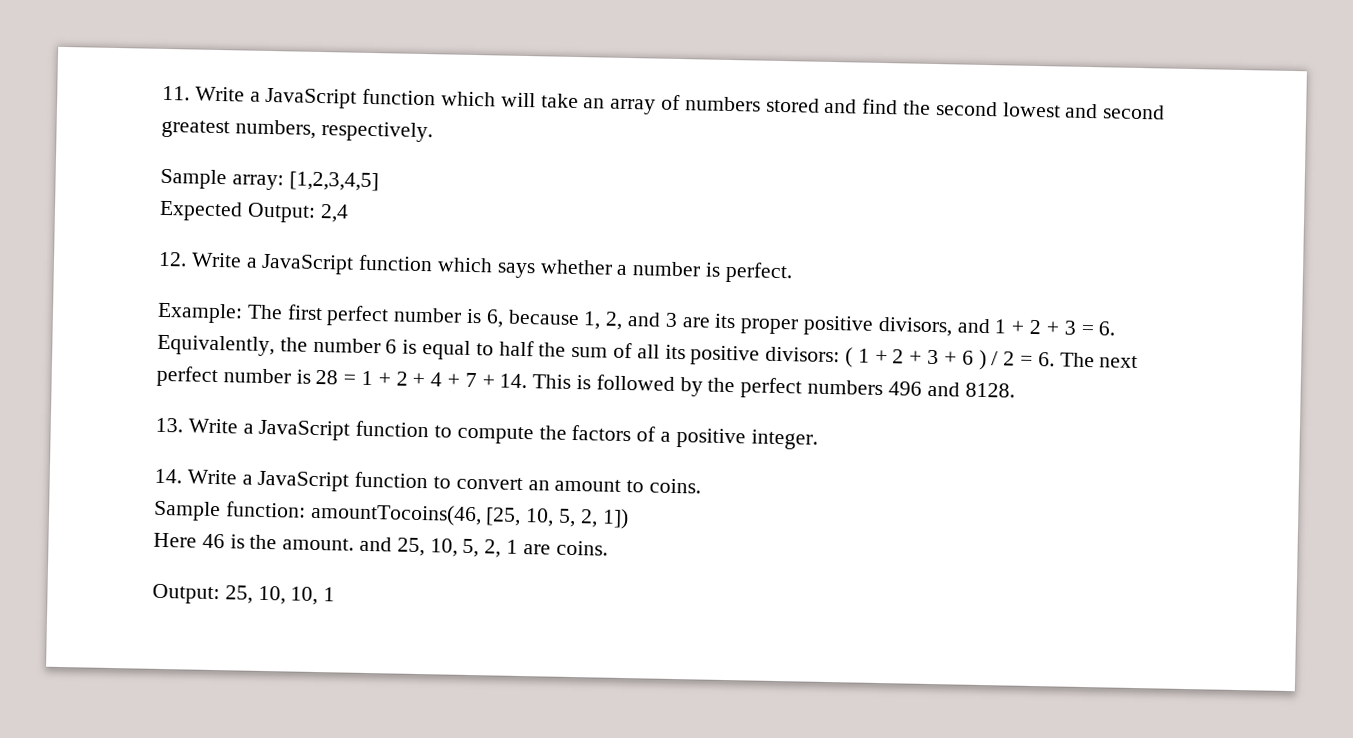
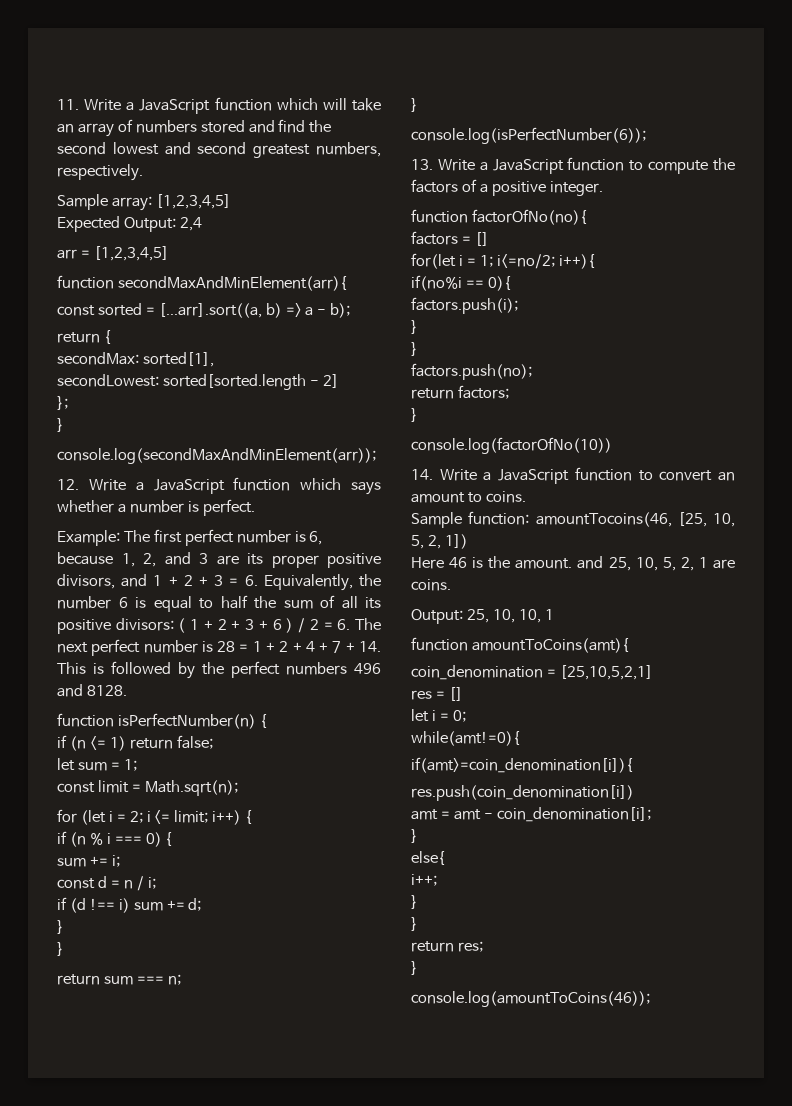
+ arr = [1,2,3,4,5]
+ function secondMaxAndMinElement(arr){
+ const sorted = [...arr].sort((a, b) => a - b);
+ return {
+ secondMax: sorted[1],
+ secondLowest: sorted[sorted.length - 2]
+ };
+ }
+ console.log(secondMaxAndMinElement(arr));
+ function isPerfectNumber(n) {
+ if (n <= 1) return false;
+ let sum = 1;
+ const limit = Math.sqrt(n);
+ for (let i = 2; i <= limit; i++) {
+ if (n % i === 0) {
+ sum += i;
+ const d = n / i;
+ if (d !== i) sum += d;
+ }
+ }
+ return sum === n;
+ }
+ console.log(isPerfectNumber(6));
+ function factorOfNo(no){
+ factors = []
+ for(let i = 1; i<=no/2; i++){
+ if(no%i == 0){
+ factors.push(i);
+ }
+ }
+ factors.push(no);
+ return factors;
+ }
+ console.log(factorOfNo(10))
+ function amountToCoins(amt){
+ coin_denomination = [25,10,5,2,1]
+ res = []
+ let i = 0;
+ while(amt!=0){
+ if(amt>=coin_denomination[i]){
+ res.push(coin_denomination[i])
+ amt = amt - coin_denomination[i];
+ }
+ else{
+ i++;
+ }
+ }
+ return res;
+ }
+ console.log(amountToCoins(46));

